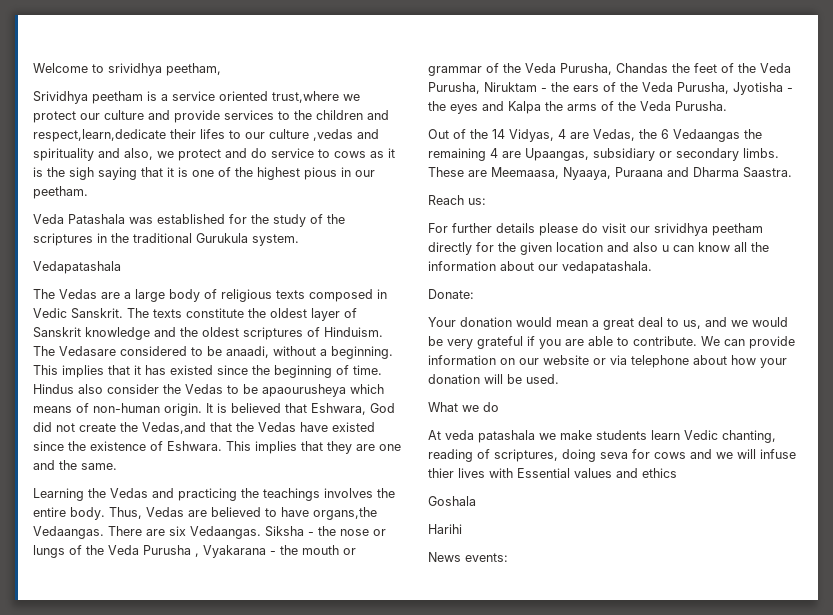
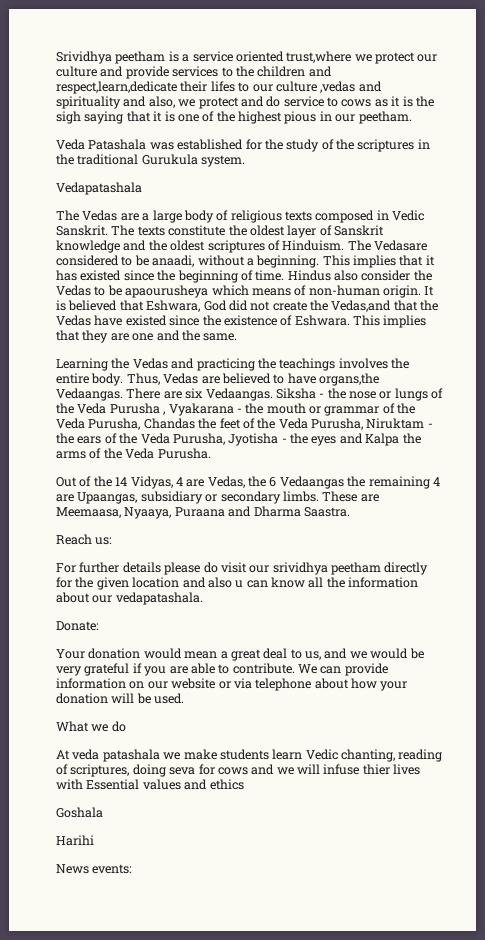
- Welcome to srividhya peetham,

